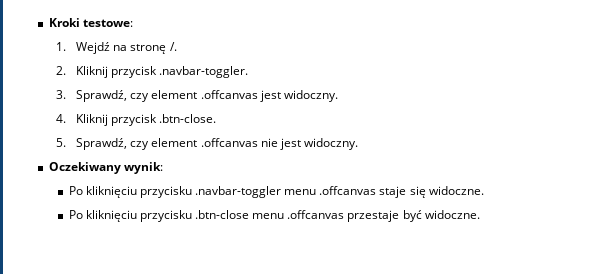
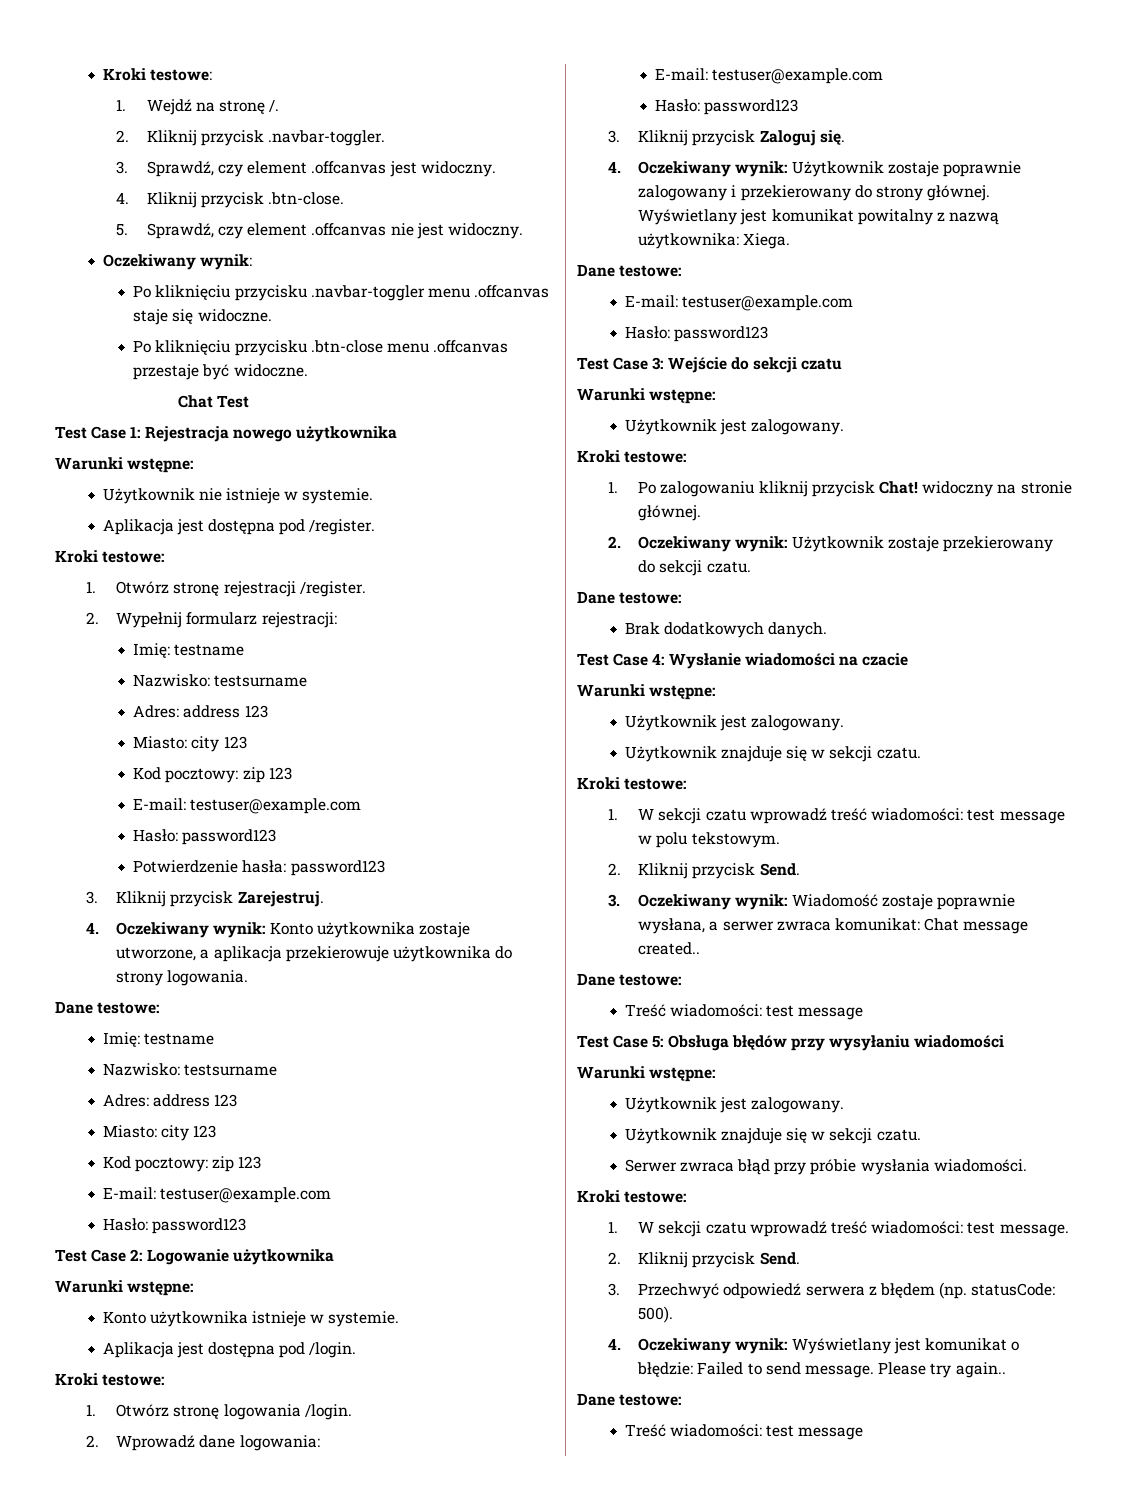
+ Chat Test
+ Test Case 1: Rejestracja nowego użytkownika
+ Warunki wstępne:
+ Użytkownik nie istnieje w systemie.
+ Aplikacja jest dostępna pod /register.
+ Kroki testowe:
+ 1. Otwórz stronę rejestracji /register.
+ 2. Wypełnij formularz rejestracji:
+ Imię: testname
+ Nazwisko: testsurname
+ Adres: address 123
+ Miasto: city 123
+ Kod pocztowy: zip 123
+ E-mail: testuser@example.com
+ Hasło: password123
+ Potwierdzenie hasła: password123
+ 3. Kliknij przycisk Zarejestruj.
+ 4. Oczekiwany wynik: Konto użytkownika zostaje utworzone, a aplikacja przekierowuje użytkownika do strony logowania.
+ Dane testowe:
+ Imię: testname
+ Nazwisko: testsurname
+ Adres: address 123
+ Miasto: city 123
+ Kod pocztowy: zip 123
+ E-mail: testuser@example.com
+ Hasło: password123
+ Test Case 2: Logowanie użytkownika
+ Warunki wstępne:
+ Konto użytkownika istnieje w systemie.
+ Aplikacja jest dostępna pod /login.
+ Kroki testowe:
+ 1. Otwórz stronę logowania /login.
+ 2. Wprowadź dane logowania:
+ E-mail: testuser@example.com
+ Hasło: password123
+ 3. Kliknij przycisk Zaloguj się.
+ 4. Oczekiwany wynik: Użytkownik zostaje poprawnie zalogowany i przekierowany do strony głównej. Wyświetlany jest komunikat powitalny z nazwą użytkownika: Xiega.
+ Dane testowe:
+ E-mail: testuser@example.com
+ Hasło: password123
+ Test Case 3: Wejście do sekcji czatu
+ Warunki wstępne:
+ Użytkownik jest zalogowany.
+ Kroki testowe:
+ 1. Po zalogowaniu kliknij przycisk Chat! widoczny na stronie głównej.
+ 2. Oczekiwany wynik: Użytkownik zostaje przekierowany do sekcji czatu.
+ Dane testowe:
+ Brak dodatkowych danych.
+ Test Case 4: Wysłanie wiadomości na czacie
+ Warunki wstępne:
+ Użytkownik jest zalogowany.
+ Użytkownik znajduje się w sekcji czatu.
+ Kroki testowe:
+ 1. W sekcji czatu wprowadź treść wiadomości: test message w polu tekstowym.
+ 2. Kliknij przycisk Send.
+ 3. Oczekiwany wynik: Wiadomość zostaje poprawnie wysłana, a serwer zwraca komunikat: Chat message created..
+ Dane testowe:
+ Treść wiadomości: test message
+ Test Case 5: Obsługa błędów przy wysyłaniu wiadomości
+ Warunki wstępne:
+ Użytkownik jest zalogowany.
+ Użytkownik znajduje się w sekcji czatu.
+ Serwer zwraca błąd przy próbie wysłania wiadomości.
+ Kroki testowe:
+ 1. W sekcji czatu wprowadź treść wiadomości: test message.
+ 2. Kliknij przycisk Send.
+ 3. Przechwyć odpowiedź serwera z błędem (np. statusCode: 500).
+ 4. Oczekiwany wynik: Wyświetlany jest komunikat o błędzie: Failed to send message. Please try again..
+ Dane testowe:
+ Treść wiadomości: test message

